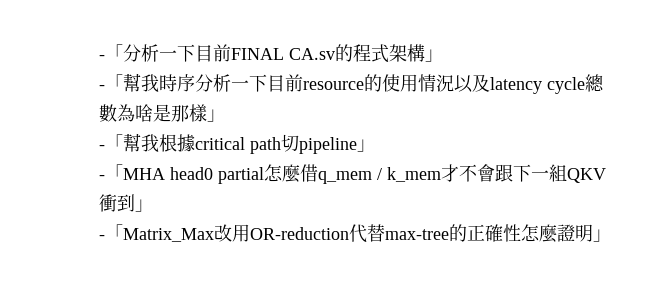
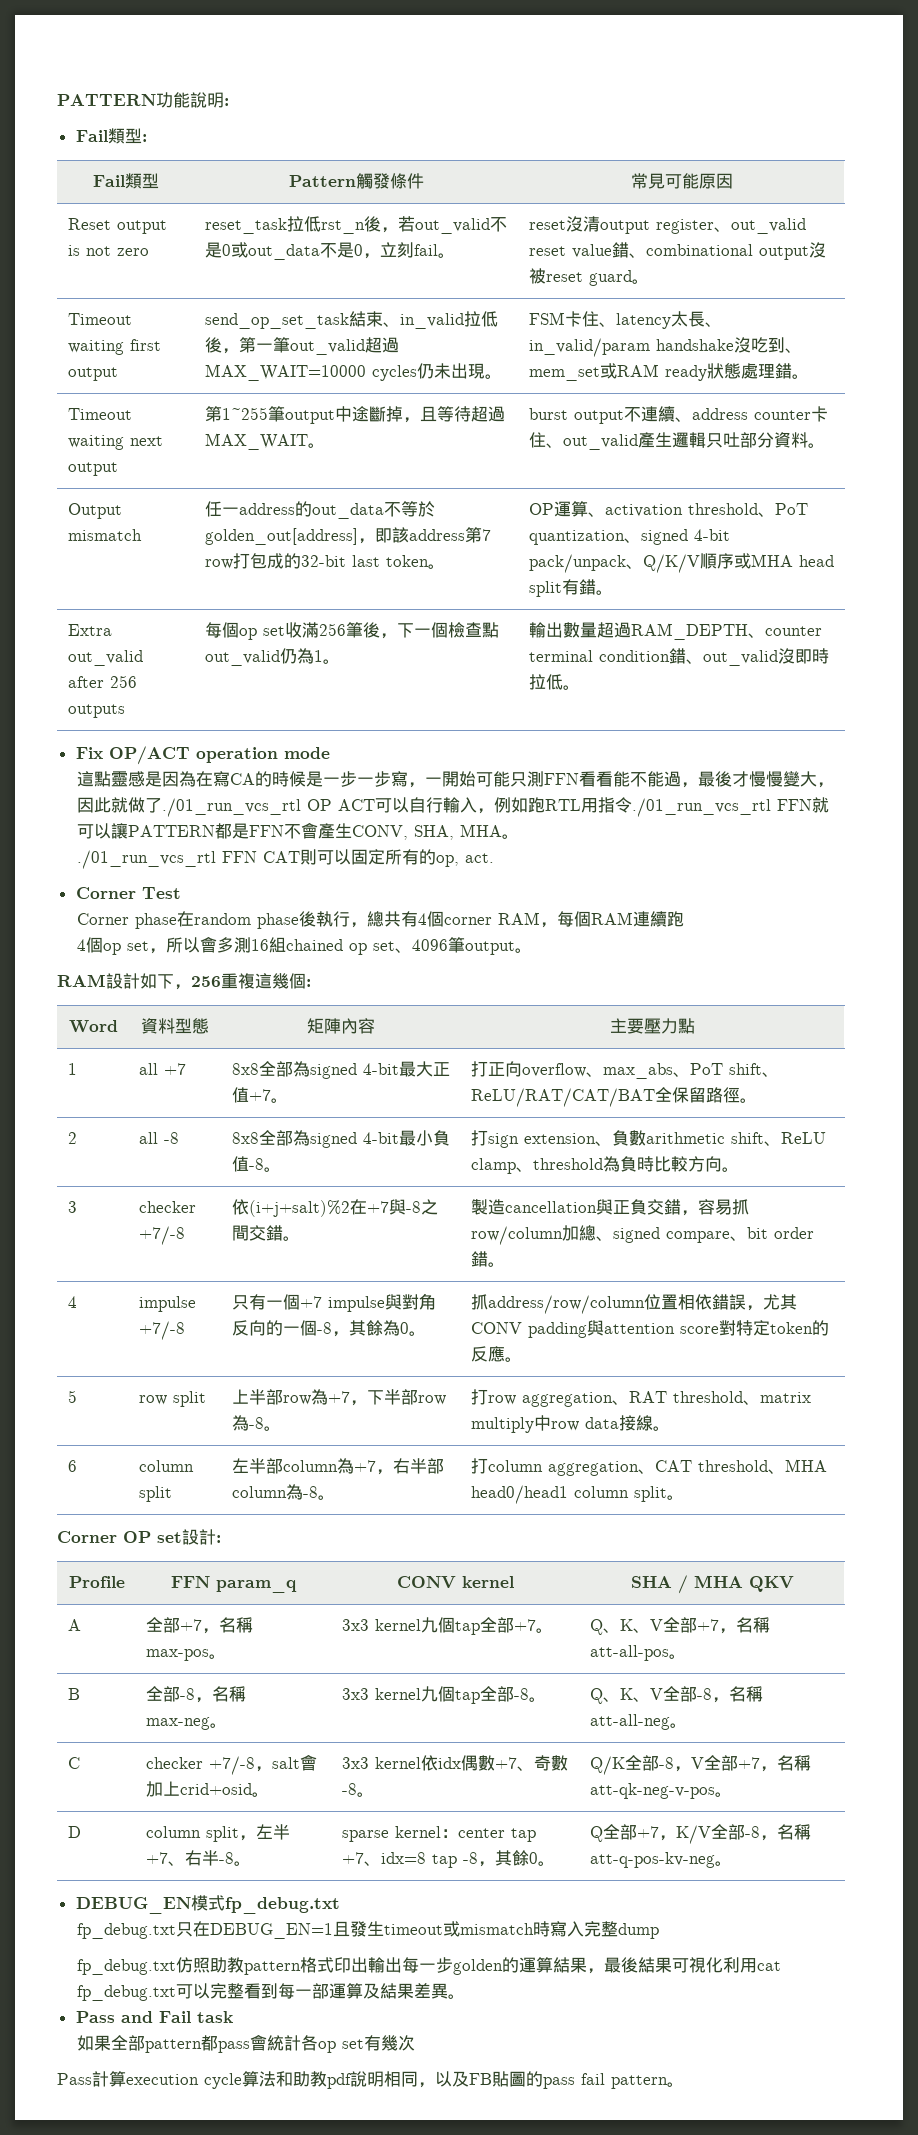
- -「分析一下目前FINAL CA.sv的程式架構」
- -「幫我時序分析一下目前resource的使用情況以及latency cycle總數為啥是那樣」
- -「幫我根據critical path切pipeline」
- -「MHA head0 partial怎麼借q_mem / k_mem才不會跟下一組QKV衝到」
- -「Matrix_Max改用OR-reduction代替max-tree的正確性怎麼證明」
+ PATTERN功能說明:
+ Fail類型:
+ Fail類型 | Pattern觸發條件 | 常見可能原因
+ Reset output is not zero | reset_task拉低rst_n後，若out_valid不是0或out_data不是0，立刻fail。 | reset沒清output register、out_valid reset value錯、combinational output沒被reset guard。
+ Timeout waiting first output | send_op_set_task結束、in_valid拉低後，第一筆out_valid超過MAX_WAIT=10000 cycles仍未出現。 | FSM卡住、latency太長、in_valid/param handshake沒吃到、mem_set或RAM ready狀態處理錯。
+ Timeout waiting next output | 第1~255筆output中途斷掉，且等待超過MAX_WAIT。 | burst output不連續、address counter卡住、out_valid產生邏輯只吐部分資料。
+ Output mismatch | 任一address的out_data不等於golden_out[address]，即該address第7 row打包成的32-bit last token。 | OP運算、activation threshold、PoT quantization、signed 4-bit pack/unpack、Q/K/V順序或MHA head split有錯。
+ Extra out_valid after 256 outputs | 每個op set收滿256筆後，下一個檢查點out_valid仍為1。 | 輸出數量超過RAM_DEPTH、counter terminal condition錯、out_valid沒即時拉低。
+ Fix OP/ACT operation mode
+ 這點靈感是因為在寫CA的時候是一步一步寫，一開始可能只測FFN看看能不能過，最後才慢慢變大，因此就做了./01_run_vcs_rtl OP ACT可以自行輸入，例如跑RTL用指令./01_run_vcs_rtl FFN就可以讓PATTERN都是FFN不會產生CONV, SHA, MHA。
+ ./01_run_vcs_rtl FFN CAT則可以固定所有的op, act.
+ Corner Test
+ Corner phase在random phase後執行，總共有4個corner RAM，每個RAM連續跑
+ 4個op set，所以會多測16組chained op set、4096筆output。
+ RAM設計如下，256重複這幾個:
+ Word | 資料型態 | 矩陣內容 | 主要壓力點
+ 1 | all +7 | 8x8全部為signed 4-bit最大正值+7。 | 打正向overflow、max_abs、PoT shift、ReLU/RAT/CAT/BAT全保留路徑。
+ 2 | all -8 | 8x8全部為signed 4-bit最小負值-8。 | 打sign extension、負數arithmetic shift、ReLU clamp、threshold為負時比較方向。
+ 3 | checker +7/-8 | 依(i+j+salt)%2在+7與-8之間交錯。 | 製造cancellation與正負交錯，容易抓row/column加總、signed compare、bit order錯。
+ 4 | impulse +7/-8 | 只有一個+7 impulse與對角反向的一個-8，其餘為0。 | 抓address/row/column位置相依錯誤，尤其CONV padding與attention score對特定token的反應。
+ 5 | row split | 上半部row為+7，下半部row為-8。 | 打row aggregation、RAT threshold、matrix multiply中row data接線。
+ 6 | column split | 左半部column為+7，右半部column為-8。 | 打column aggregation、CAT threshold、MHA head0/head1 column split。
+ Corner OP set設計:
+ Profile | FFN param_q | CONV kernel | SHA / MHA QKV
+ A | 全部+7，名稱max-pos。 | 3x3 kernel九個tap全部+7。 | Q、K、V全部+7，名稱att-all-pos。
+ B | 全部-8，名稱max-neg。 | 3x3 kernel九個tap全部-8。 | Q、K、V全部-8，名稱att-all-neg。
+ C | checker +7/-8，salt會加上crid+osid。 | 3x3 kernel依idx偶數+7、奇數-8。 | Q/K全部-8，V全部+7，名稱att-qk-neg-v-pos。
+ D | column split，左半+7、右半-8。 | sparse kernel：center tap +7、idx=8 tap -8，其餘0。 | Q全部+7，K/V全部-8，名稱att-q-pos-kv-neg。
+ DEBUG_EN模式fp_debug.txt
+ fp_debug.txt只在DEBUG_EN=1且發生timeout或mismatch時寫入完整dump
+ fp_debug.txt仿照助教pattern格式印出輸出每一步golden的運算結果，最後結果可視化利用cat fp_debug.txt可以完整看到每一部運算及結果差異。
+ Pass and Fail task
+ 如果全部pattern都pass會統計各op set有幾次
+ Pass計算execution cycle算法和助教pdf說明相同，以及FB貼圖的pass fail pattern。

